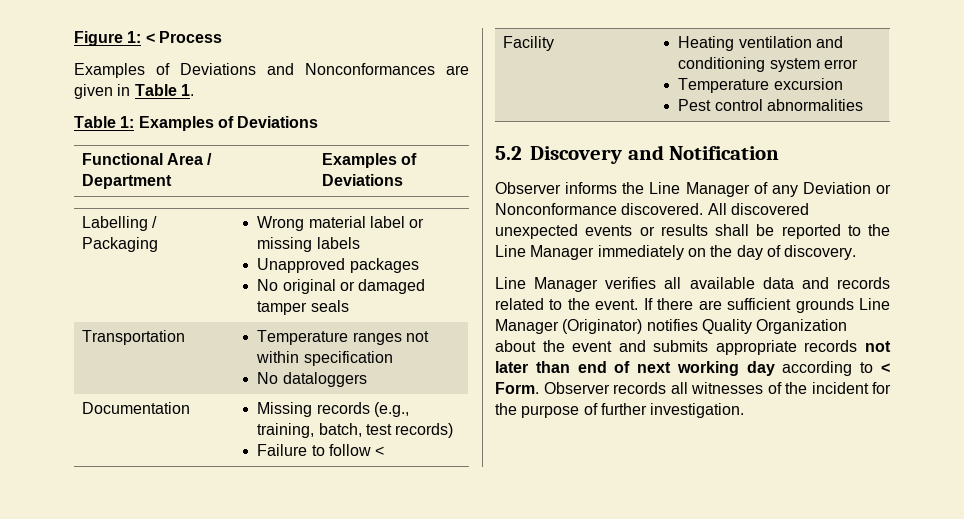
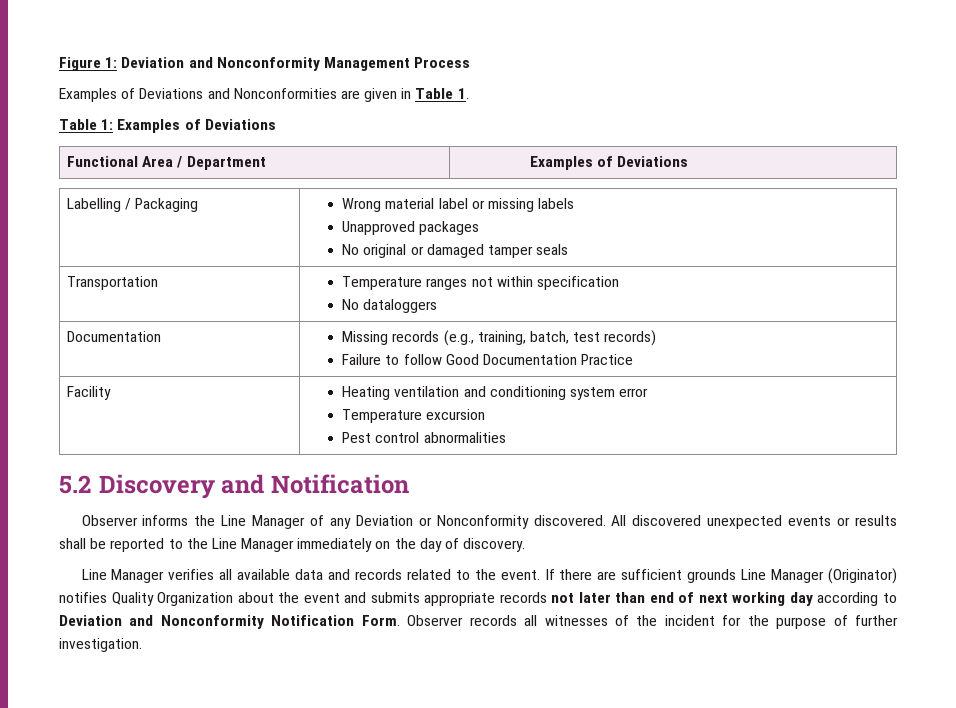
- Figure 1: < Process
+ Figure 1: Deviation and Nonconformity Management Process
- Examples of Deviations and Nonconformances are given in Table 1.
+ Examples of Deviations and Nonconformities are given in Table 1.
  Documentation | Missing records (e.g., training, batch, test records)
- Failure to follow <
+ Failure to follow Good Documentation Practice
- Observer informs the Line Manager of any Deviation or Nonconformance discovered.
+ Observer informs the Line Manager of any Deviation or Nonconformity discovered.
- If there are sufficient grounds Line Manager (Originator) notifies Quality Organization about the event and submits appropriate records not later than end of next working day according to < Form.
+ If there are sufficient grounds Line Manager (Originator) notifies Quality Organization about the event and submits appropriate records not later than end of next working day according to Deviation and Nonconformity Notification Form.

